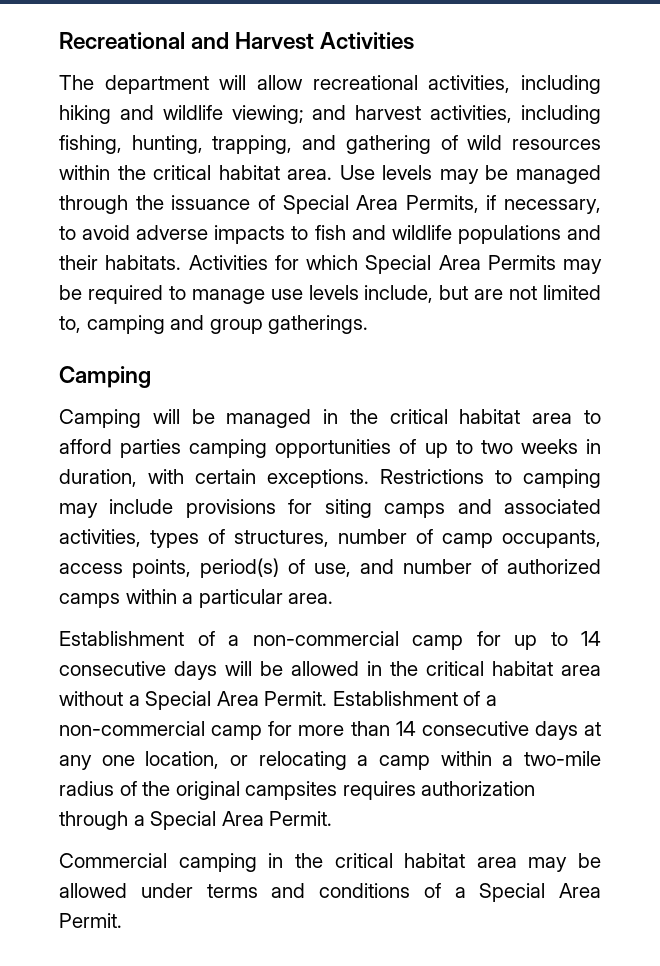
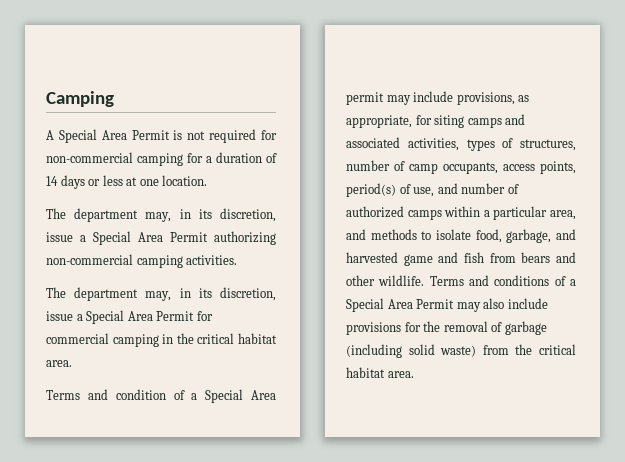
- Recreational and Harvest Activities
- The department will allow recreational activities, including hiking and wildlife viewing; and harvest activities, including fishing, hunting, trapping, and gathering of wild resources within the critical habitat area. Use levels may be managed through the issuance of Special Area Permits, if necessary, to avoid adverse impacts to fish and wildlife populations and their habitats. Activities for which Special Area Permits may be required to manage use levels include, but are not limited to, camping and group gatherings.
  Camping
- Camping will be managed in the critical habitat area to afford parties camping opportunities of up to two weeks in duration, with certain exceptions. Restrictions to camping may include provisions for siting camps and associated activities, types of structures, number of camp occupants, access points, period(s) of use, and number of authorized camps within a particular area.
- Establishment of a non-commercial camp for up to 14 consecutive days will be allowed in the critical habitat area without a Special Area Permit. Establishment of a non-commercial camp for more than 14 consecutive days at any one location, or relocating a camp within a two-mile radius of the original campsites requires authorization through a Special Area Permit.
- Commercial camping in the critical habitat area may be allowed under terms and conditions of a Special Area Permit.
+ A Special Area Permit is not required for non-commercial camping for a duration of 14 days or less at one location.
+ The department may, in its discretion, issue a Special Area Permit authorizing non-commercial camping activities.
+ The department may, in its discretion, issue a Special Area Permit for commercial camping in the critical habitat area.
+ Terms and condition of a Special Area permit may include provisions, as appropriate, for siting camps and associated activities, types of structures, number of camp occupants, access points, period(s) of use, and number of authorized camps within a particular area, and methods to isolate food, garbage, and harvested game and fish from bears and other wildlife. Terms and conditions of a Special Area Permit may also include provisions for the removal of garbage (including solid waste) from the critical habitat area.

